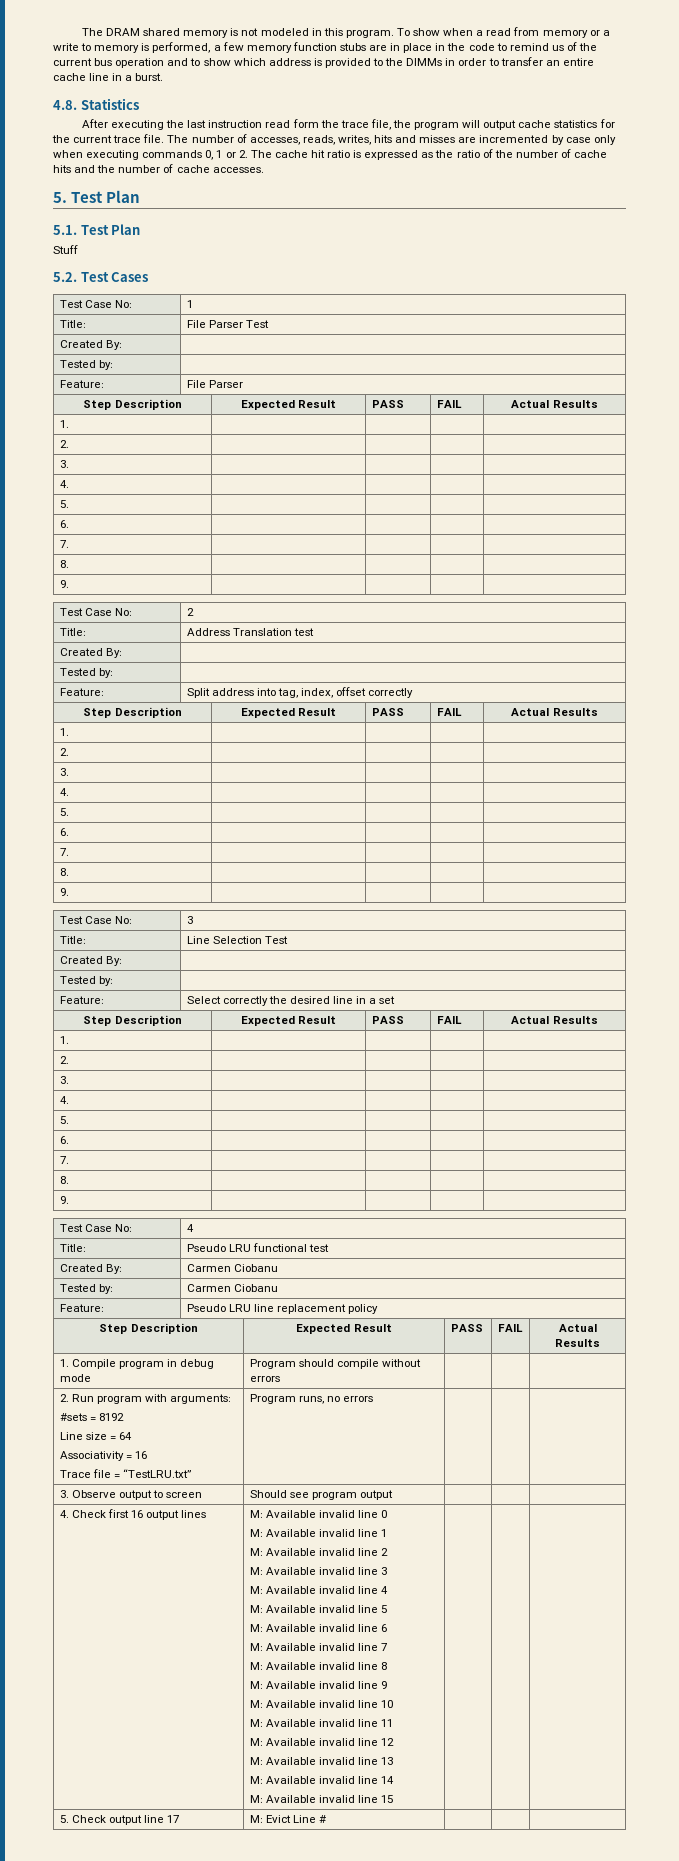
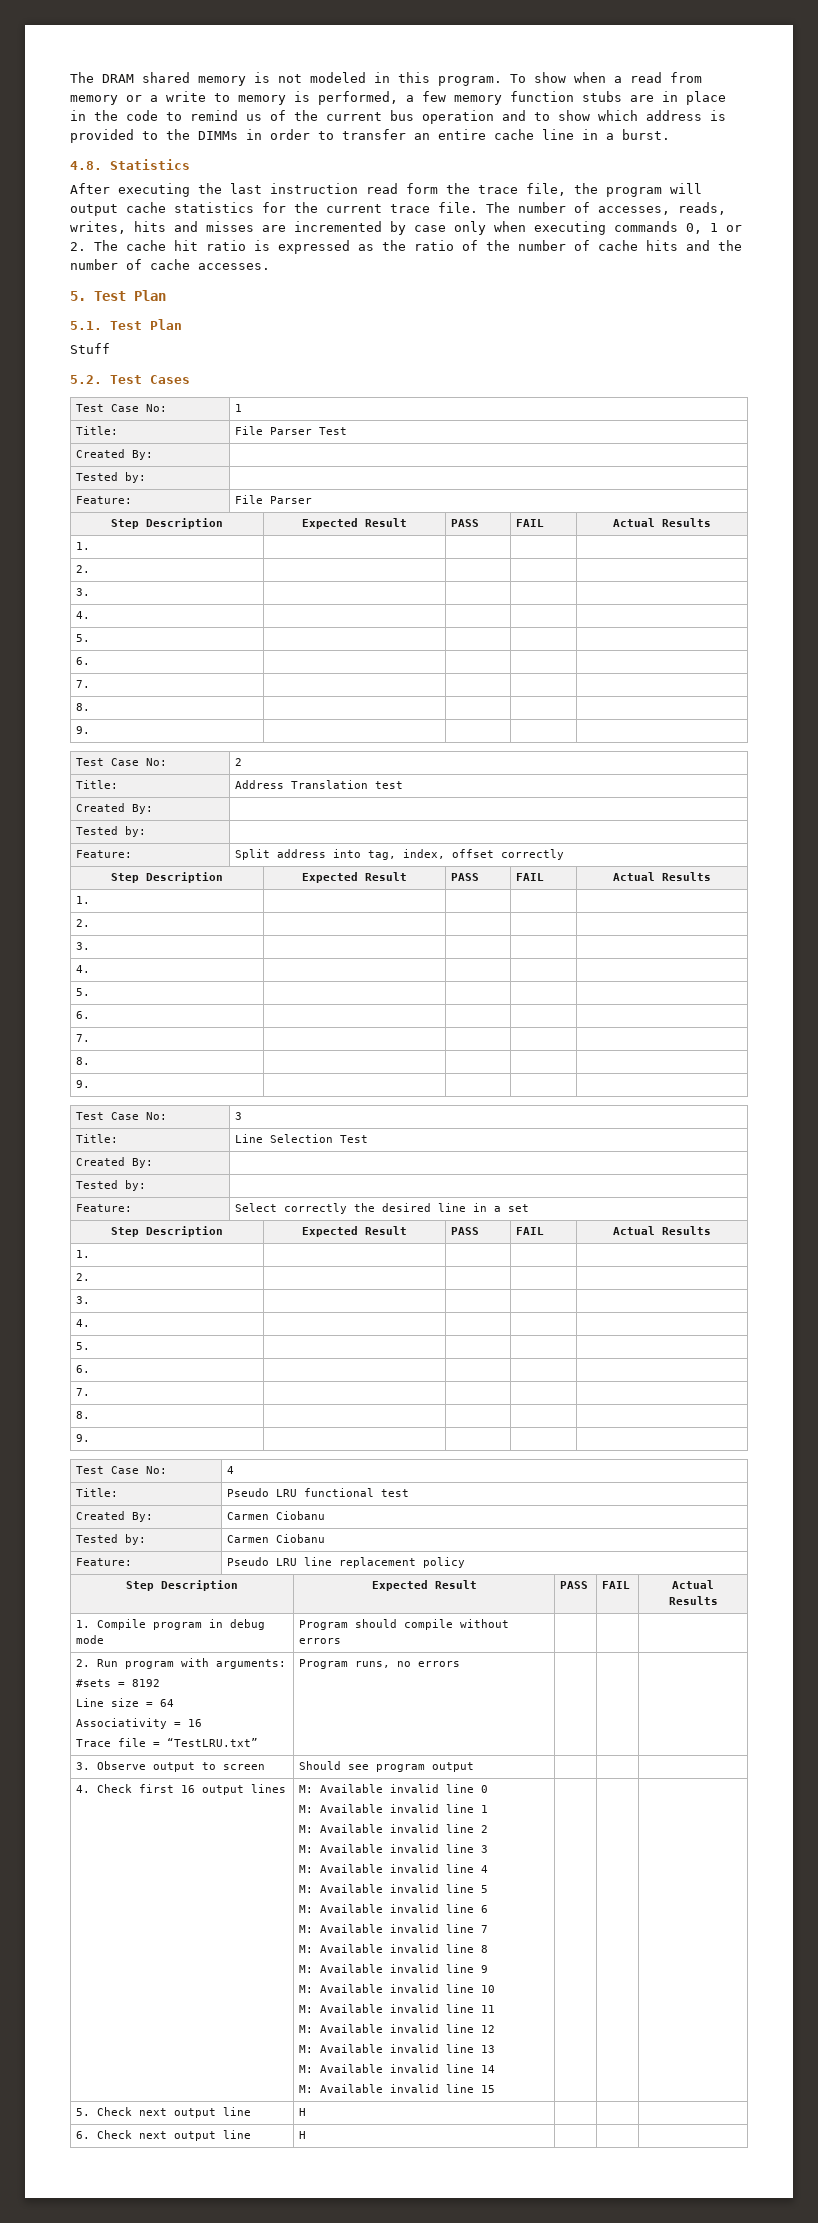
- 5. Check output line 17 | M: Evict Line # | | |
+ 5. Check next output line | H | | |
+ 6. Check next output line | H | | |

